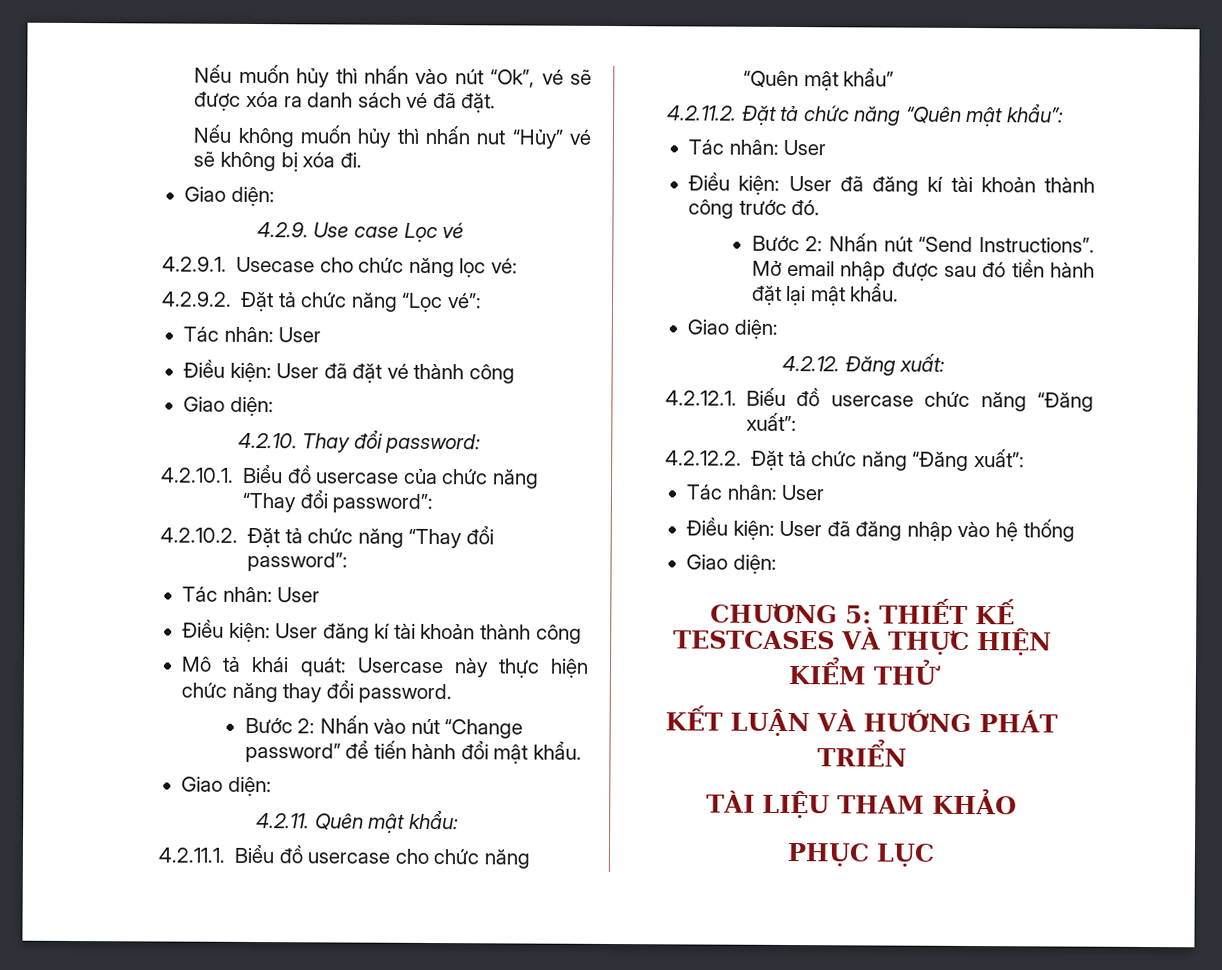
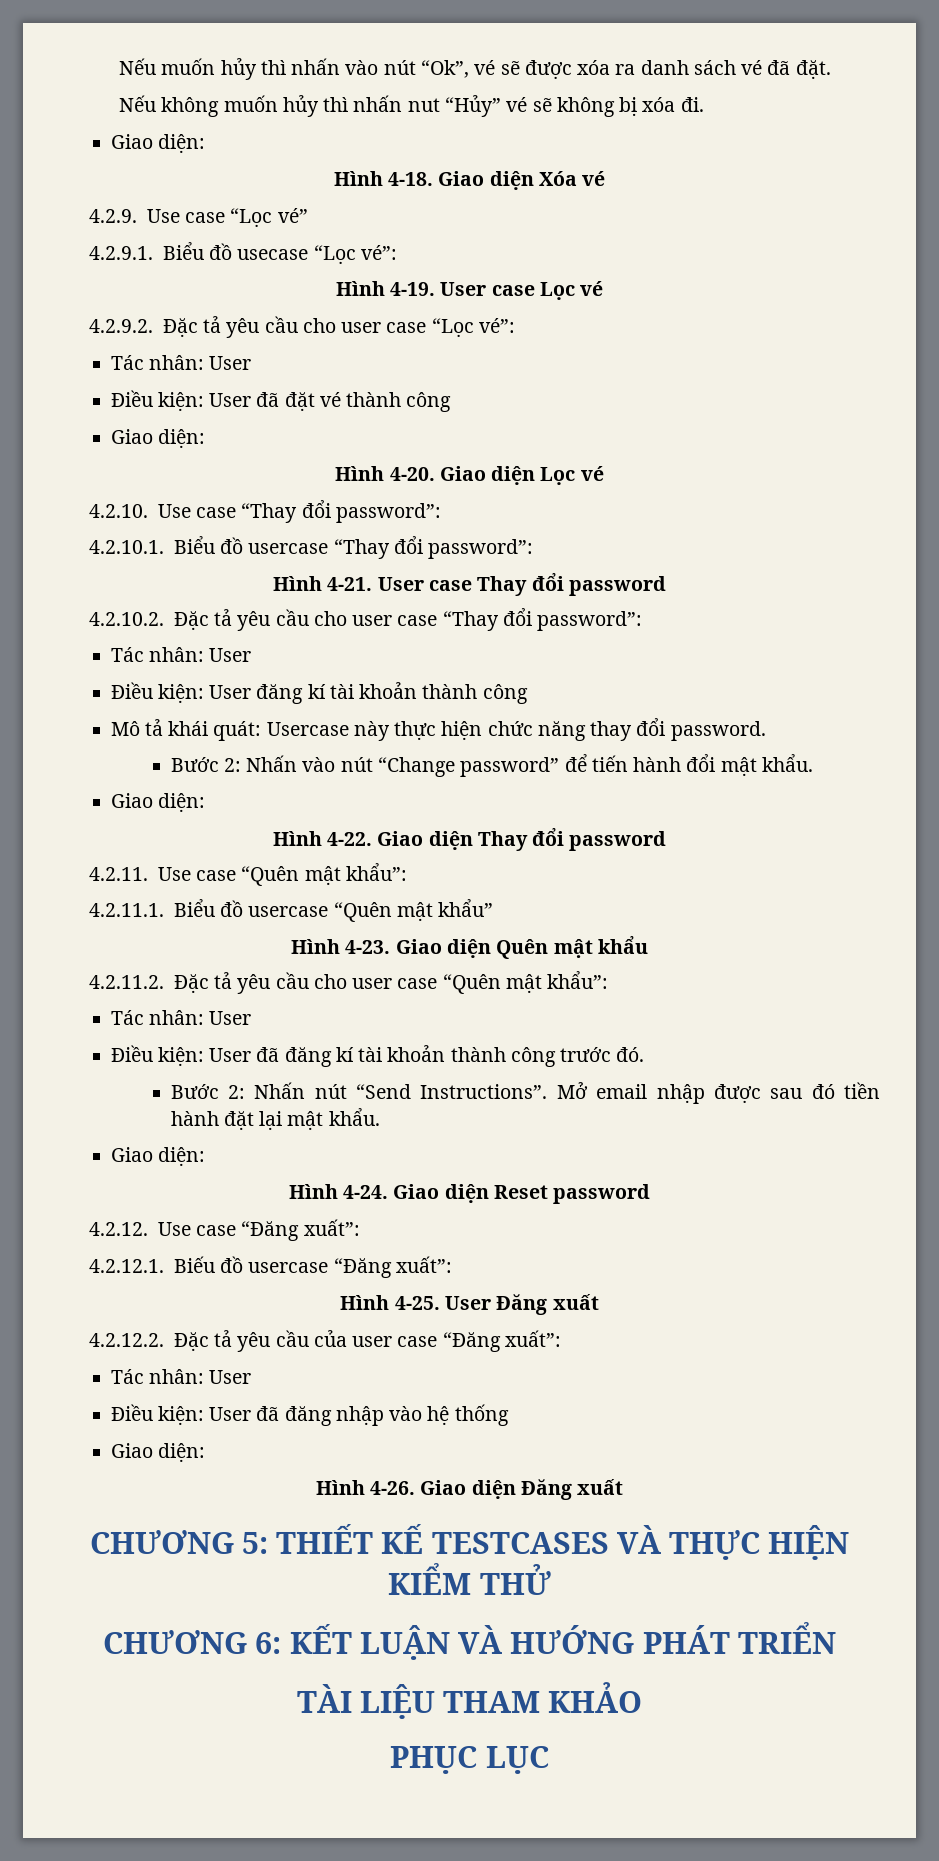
- 4.2.9. Use case Lọc vé
- 4.2.9.1. Usecase cho chức năng lọc vé:
- 4.2.9.2. Đặt tả chức năng “Lọc vé”:
+ Hình 4-18. Giao diện Xóa vé
+ 4.2.9. Use case “Lọc vé”
+ 4.2.9.1. Biểu đồ usecase “Lọc vé”:
+ Hình 4-19. User case Lọc vé
+ 4.2.9.2. Đặc tả yêu cầu cho user case “Lọc vé”:
- 4.2.10. Thay đổi password:
+ Hình 4-20. Giao diện Lọc vé
+ 4.2.10. Use case “Thay đổi password”:
- 4.2.10.1. Biểu đồ usercase của chức năng “Thay đổi password”:
- 4.2.10.2. Đặt tả chức năng “Thay đổi password”:
+ 4.2.10.1. Biểu đồ usercase “Thay đổi password”:
+ Hình 4-21. User case Thay đổi password
+ 4.2.10.2. Đặc tả yêu cầu cho user case “Thay đổi password”:
- 4.2.11. Quên mật khẩu:
+ Hình 4-22. Giao diện Thay đổi password
+ 4.2.11. Use case “Quên mật khẩu”:
- 4.2.11.1. Biểu đồ usercase cho chức năng “Quên mật khẩu”
+ 4.2.11.1. Biểu đồ usercase “Quên mật khẩu”
- 4.2.11.2. Đặt tả chức năng “Quên mật khẩu”:
+ Hình 4-23. Giao diện Quên mật khẩu
+ 4.2.11.2. Đặc tả yêu cầu cho user case “Quên mật khẩu”:
- 4.2.12. Đăng xuất:
+ Hình 4-24. Giao diện Reset password
+ 4.2.12. Use case “Đăng xuất”:
- 4.2.12.1. Biếu đồ usercase chức năng “Đăng xuất”:
- 4.2.12.2. Đặt tả chức năng “Đăng xuất”:
+ 4.2.12.1. Biếu đồ usercase “Đăng xuất”:
+ Hình 4-25. User Đăng xuất
+ 4.2.12.2. Đặc tả yêu cầu của user case “Đăng xuất”:
+ Hình 4-26. Giao diện Đăng xuất
- KẾT LUẬN VÀ HƯỚNG PHÁT TRIỂN
+ CHƯƠNG 6: KẾT LUẬN VÀ HƯỚNG PHÁT TRIỂN

